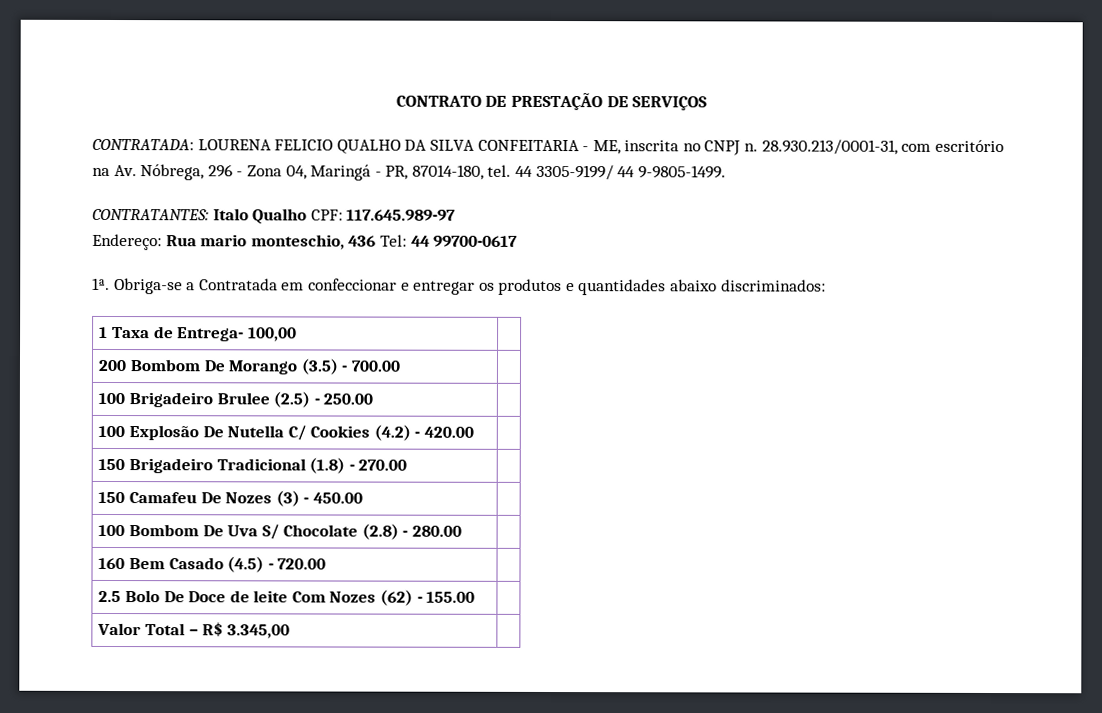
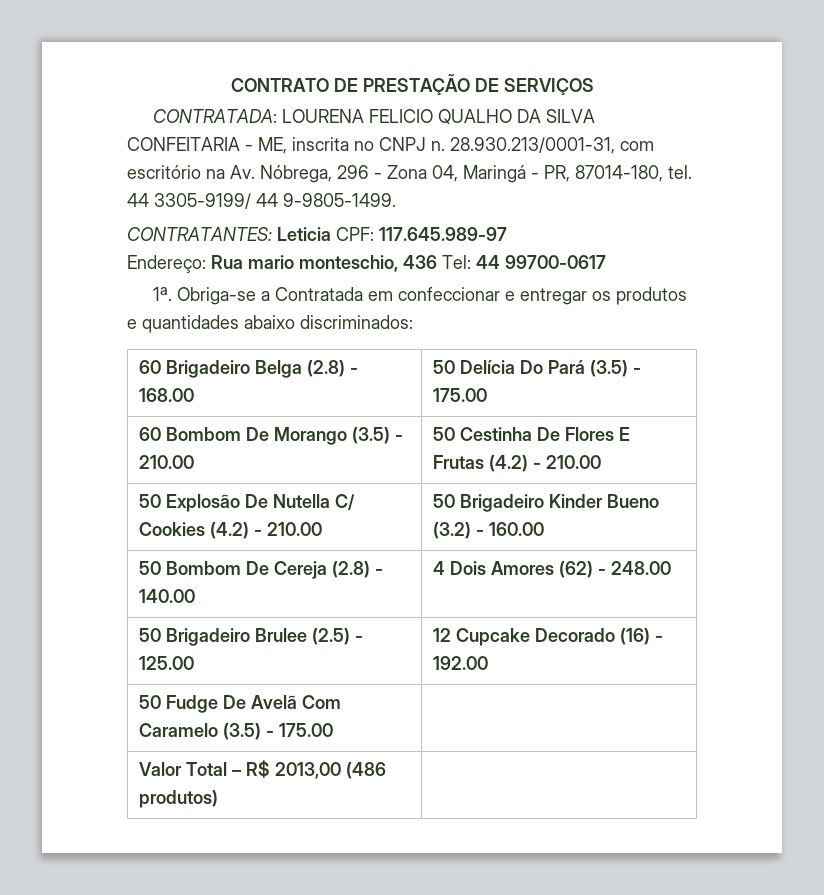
- CONTRATANTES: Italo Qualho CPF: 117.645.989-97
+ CONTRATANTES: Leticia CPF: 117.645.989-97
- 1 Taxa de Entrega- 100,00 |
- 200 Bombom De Morango (3.5) - 700.00 |
- 100 Brigadeiro Brulee (2.5) - 250.00 |
- 100 Explosão De Nutella C/ Cookies (4.2) - 420.00 |
- 150 Brigadeiro Tradicional (1.8) - 270.00 |
- 150 Camafeu De Nozes (3) - 450.00 |
- 100 Bombom De Uva S/ Chocolate (2.8) - 280.00 |
- 160 Bem Casado (4.5) - 720.00 |
- 2.5 Bolo De Doce de leite Com Nozes (62) - 155.00 |
+ 60 Brigadeiro Belga (2.8) - 168.00 | 50 Delícia Do Pará (3.5) - 175.00
+ 60 Bombom De Morango (3.5) - 210.00 | 50 Cestinha De Flores E Frutas (4.2) - 210.00
+ 50 Explosão De Nutella C/ Cookies (4.2) - 210.00 | 50 Brigadeiro Kinder Bueno (3.2) - 160.00
+ 50 Bombom De Cereja (2.8) - 140.00 | 4 Dois Amores (62) - 248.00
+ 50 Brigadeiro Brulee (2.5) - 125.00 | 12 Cupcake Decorado (16) - 192.00
+ 50 Fudge De Avelã Com Caramelo (3.5) - 175.00 |
- Valor Total – R$ 3.345,00 |
+ Valor Total – R$ 2013,00 (486 produtos) |

